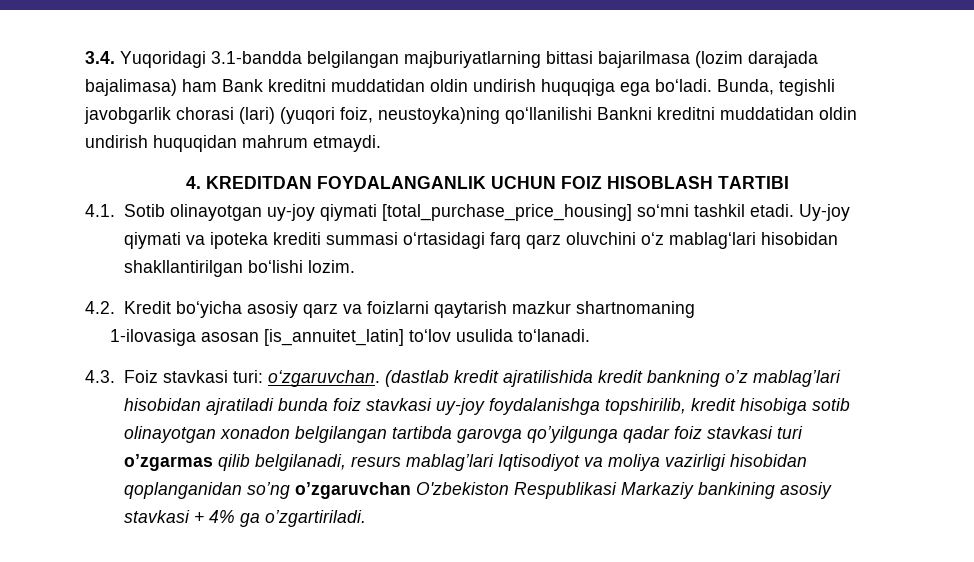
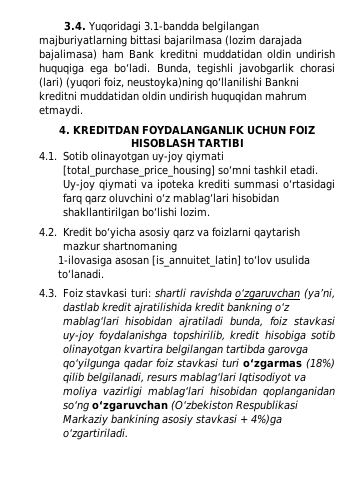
- 4.3. Foiz stavkasi turi: o‘zgaruvchan. (dastlab kredit ajratilishida kredit bankning o’z mablag’lari hisobidan ajratiladi bunda foiz stavkasi uy-joy foydalanishga topshirilib, kredit hisobiga sotib olinayotgan xonadon belgilangan tartibda garovga qo’yilgunga qadar foiz stavkasi turi o’zgarmas qilib belgilanadi, resurs mablag’lari Iqtisodiyot va moliya vazirligi hisobidan qoplanganidan so’ng o’zgaruvchan O'zbekiston Respublikasi Markaziy bankining asosiy stavkasi + 4% ga o’zgartiriladi.
+ 4.3. Foiz stavkasi turi: shartli ravishda o‘zgaruvchan (ya’ni, dastlab kredit ajratilishida kredit bankning oʻz mablagʻlari hisobidan ajratiladi bunda, foiz stavkasi uy-joy foydalanishga topshirilib, kredit hisobiga sotib olinayotgan kvartira belgilangan tartibda garovga qoʻyilgunga qadar foiz stavkasi turi oʻzgarmas (18%) qilib belgilanadi, resurs mablagʻlari Iqtisodiyot va moliya vazirligi mablagʻlari hisobidan qoplanganidan soʻng oʻzgaruvchan (Oʻzbekiston Respublikasi Markaziy bankining asosiy stavkasi + 4%)ga oʻzgartiriladi.

